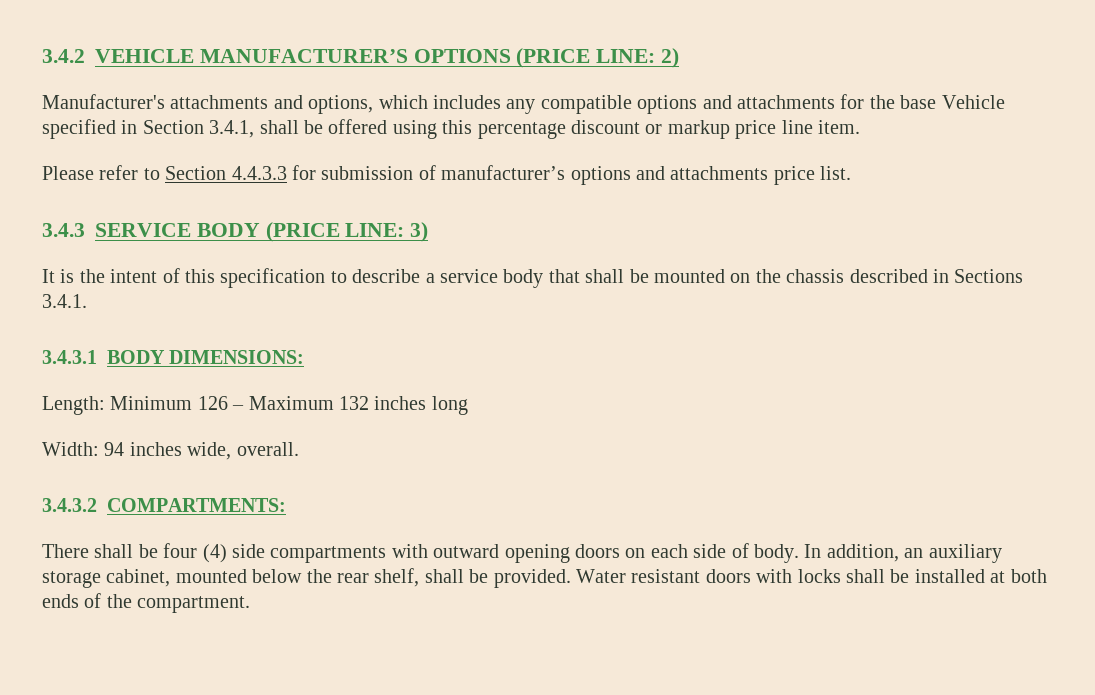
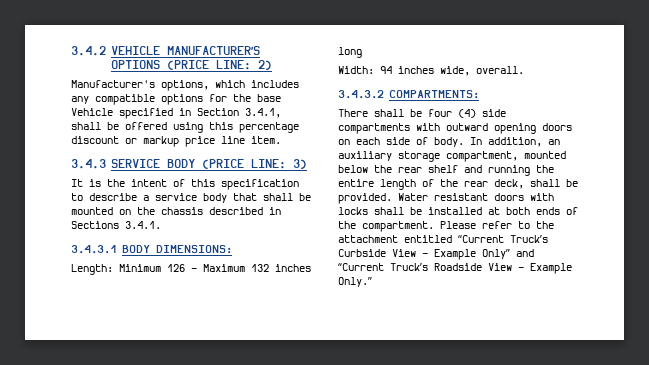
- Manufacturer's attachments and options, which includes any compatible options and attachments for the base Vehicle specified in Section 3.4.1, shall be offered using this percentage discount or markup price line item.
+ Manufacturer's options, which includes any compatible options for the base Vehicle specified in Section 3.4.1, shall be offered using this percentage discount or markup price line item.
- Please refer to Section 4.4.3.3 for submission of manufacturer’s options and attachments price list.
- In addition, an auxiliary storage cabinet, mounted below the rear shelf, shall be provided.
+ In addition, an auxiliary storage compartment, mounted below the rear shelf and running the entire length of the rear deck, shall be provided.
+ Please refer to the attachment entitled “Current Truck’s Curbside View - Example Only” and “Current Truck’s Roadside View – Example Only.”

